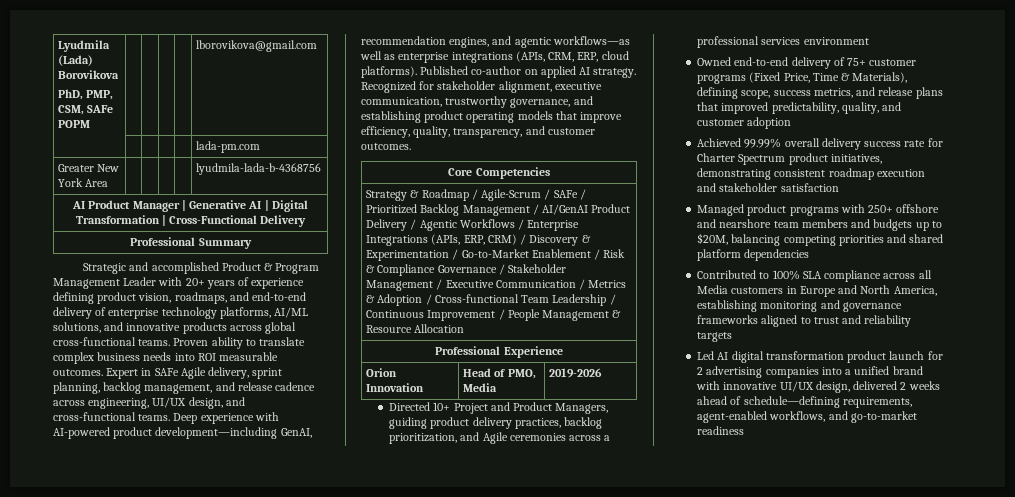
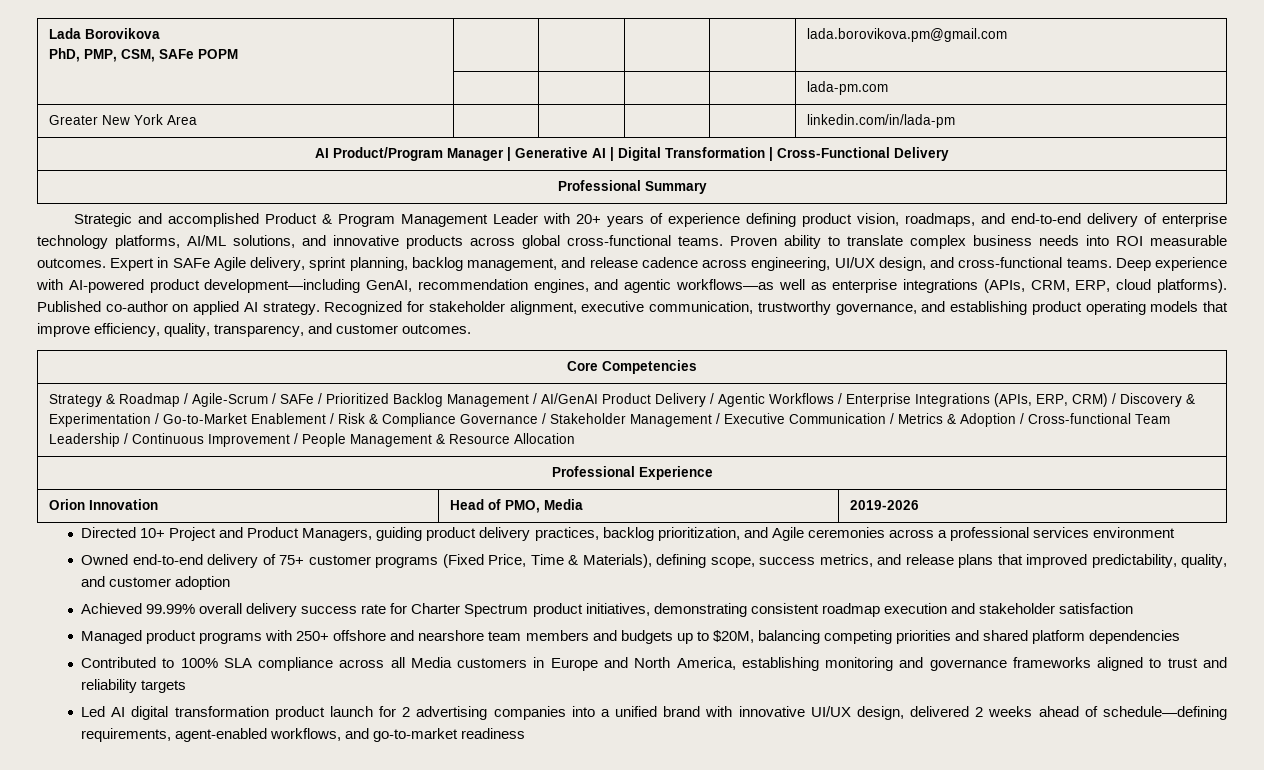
- Lyudmila (Lada) Borovikova
- PhD, PMP, CSM, SAFe POPM | | | | | lborovikova@gmail.com
+ Lada Borovikova
+ PhD, PMP, CSM, SAFe POPM | | | | | lada.borovikova.pm@gmail.com
- Greater New York Area | | | | | lyudmila-lada-b-4368756
- AI Product Manager | Generative AI | Digital Transformation | Cross-Functional Delivery
+ Greater New York Area | | | | | linkedin.com/in/lada-pm
+ AI Product/Program Manager | Generative AI | Digital Transformation | Cross-Functional Delivery

